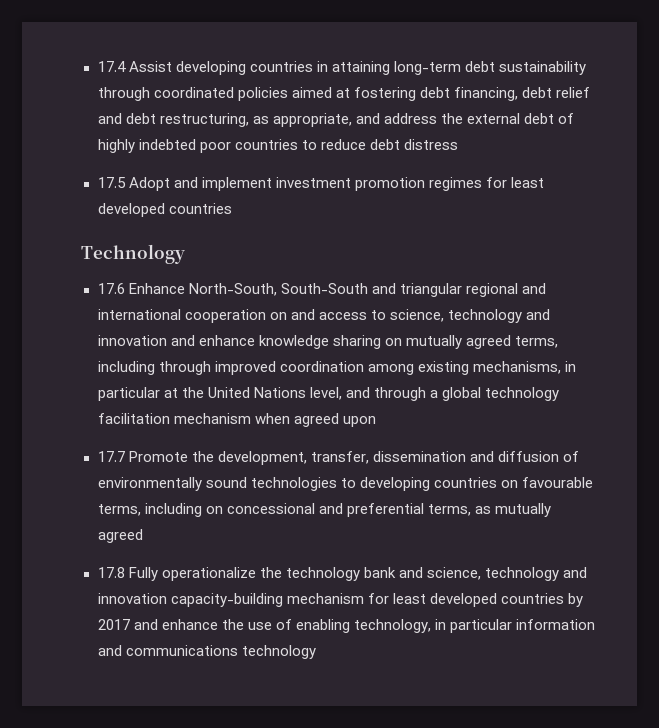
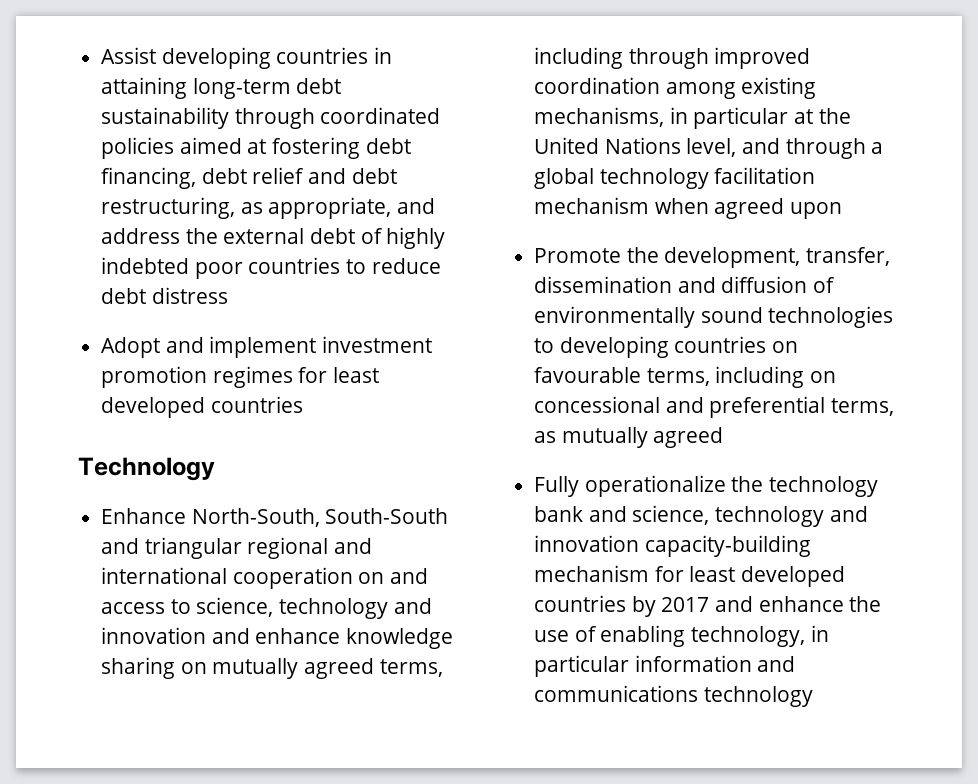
- 17.4 Assist developing countries in attaining long-term debt sustainability through coordinated policies aimed at fostering debt financing, debt relief and debt restructuring, as appropriate, and address the external debt of highly indebted poor countries to reduce debt distress
+ Assist developing countries in attaining long-term debt sustainability through coordinated policies aimed at fostering debt financing, debt relief and debt restructuring, as appropriate, and address the external debt of highly indebted poor countries to reduce debt distress
- 17.5 Adopt and implement investment promotion regimes for least developed countries
+ Adopt and implement investment promotion regimes for least developed countries
- 17.6 Enhance North-South, South-South and triangular regional and international cooperation on and access to science, technology and innovation and enhance knowledge sharing on mutually agreed terms, including through improved coordination among existing mechanisms, in particular at the United Nations level, and through a global technology facilitation mechanism when agreed upon
+ Enhance North-South, South-South and triangular regional and international cooperation on and access to science, technology and innovation and enhance knowledge sharing on mutually agreed terms, including through improved coordination among existing mechanisms, in particular at the United Nations level, and through a global technology facilitation mechanism when agreed upon
- 17.7 Promote the development, transfer, dissemination and diffusion of environmentally sound technologies to developing countries on favourable terms, including on concessional and preferential terms, as mutually agreed
+ Promote the development, transfer, dissemination and diffusion of environmentally sound technologies to developing countries on favourable terms, including on concessional and preferential terms, as mutually agreed
- 17.8 Fully operationalize the technology bank and science, technology and innovation capacity-building mechanism for least developed countries by 2017 and enhance the use of enabling technology, in particular information and communications technology
+ Fully operationalize the technology bank and science, technology and innovation capacity-building mechanism for least developed countries by 2017 and enhance the use of enabling technology, in particular information and communications technology

